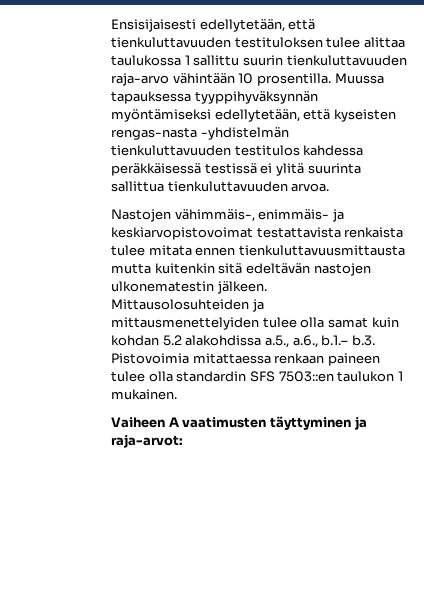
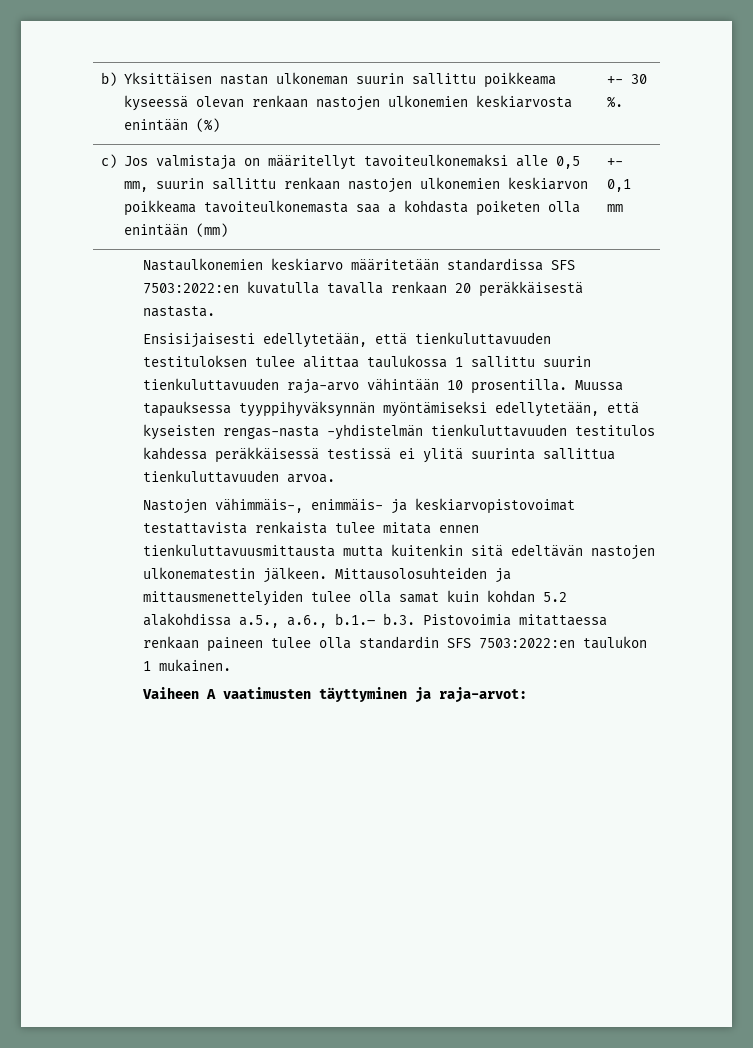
+ b) Yksittäisen nastan ulkoneman suurin sallittu poikkeama kyseessä olevan renkaan nastojen ulkonemien keskiarvosta enintään (%) | +- 30 %.
+ c) Jos valmistaja on määritellyt tavoiteulkonemaksi alle 0,5 mm, suurin sallittu renkaan nastojen ulkonemien keskiarvon poikkeama tavoiteulkonemasta saa a kohdasta poiketen olla enintään (mm) | +- 0,1 mm
+ Nastaulkonemien keskiarvo määritetään standardissa SFS 7503:2022:en kuvatulla tavalla renkaan 20 peräkkäisestä nastasta.
- Mittausolosuhteiden ja mittausmenettelyiden tulee olla samat kuin kohdan 5.2 alakohdissa a.5., a.6., b.1.– b.3. Pistovoimia mitattaessa renkaan paineen tulee olla standardin SFS 7503::en taulukon 1 mukainen.
+ Mittausolosuhteiden ja mittausmenettelyiden tulee olla samat kuin kohdan 5.2 alakohdissa a.5., a.6., b.1.– b.3. Pistovoimia mitattaessa renkaan paineen tulee olla standardin SFS 7503:2022:en taulukon 1 mukainen.

